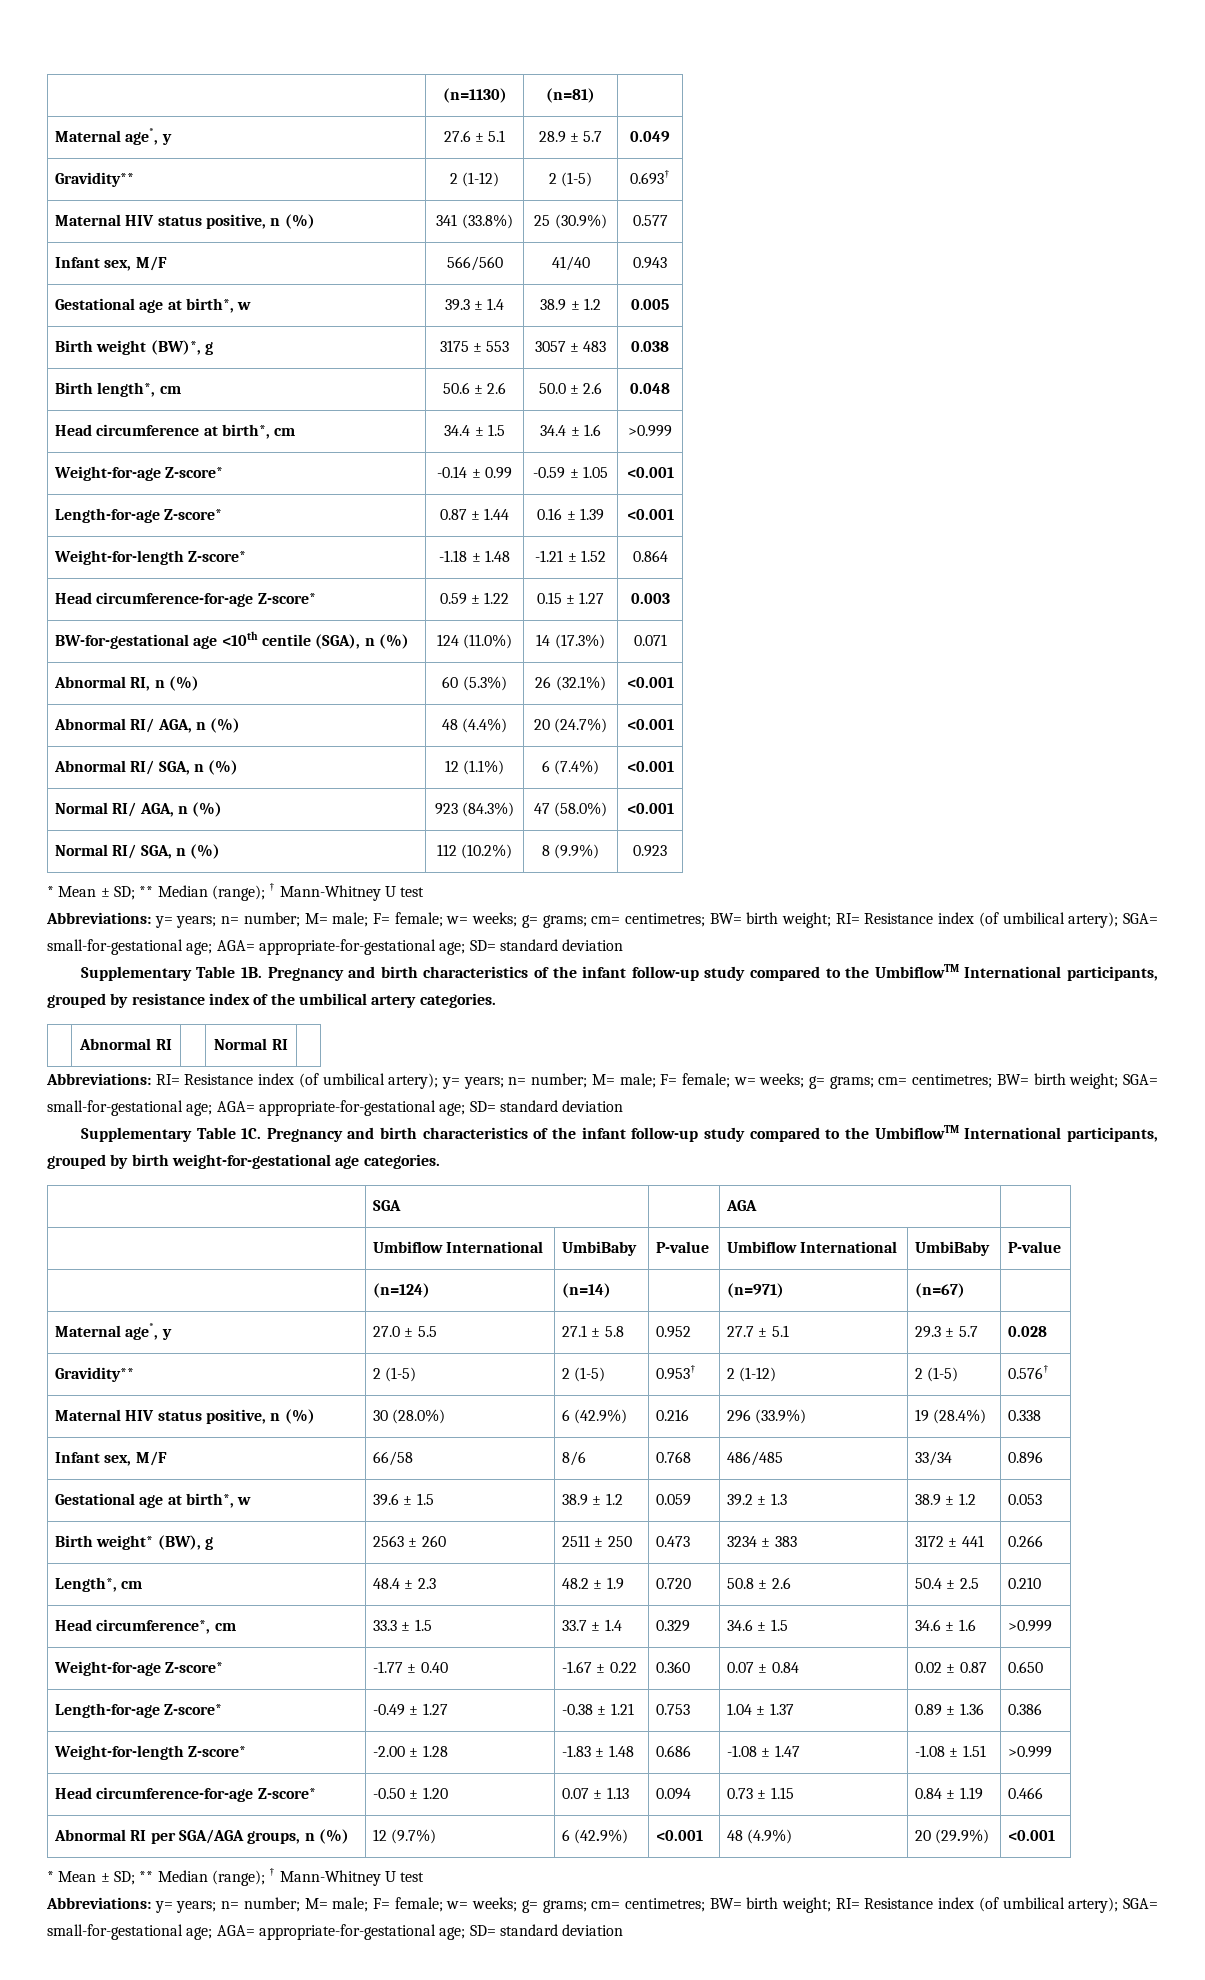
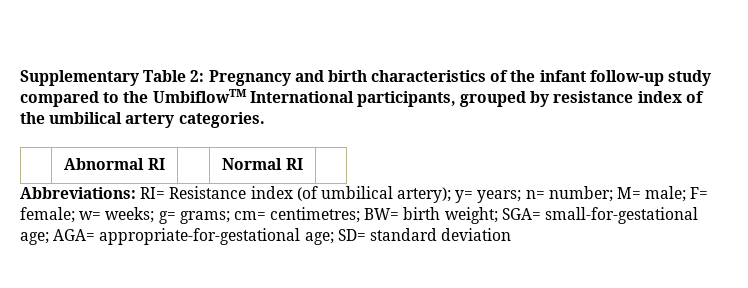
- | (n=1130) | (n=81) |
- Maternal age*, y | 27.6 ± 5.1 | 28.9 ± 5.7 | 0.049
- Gravidity** | 2 (1-12) | 2 (1-5) | 0.693†
- Maternal HIV status positive, n (%) | 341 (33.8%) | 25 (30.9%) | 0.577
- Infant sex, M/F | 566/560 | 41/40 | 0.943
- Gestational age at birth*, w | 39.3 ± 1.4 | 38.9 ± 1.2 | 0.005
- Birth weight (BW)*, g | 3175 ± 553 | 3057 ± 483 | 0.038
- Birth length*, cm | 50.6 ± 2.6 | 50.0 ± 2.6 | 0.048
- Head circumference at birth*, cm | 34.4 ± 1.5 | 34.4 ± 1.6 | >0.999
- Weight-for-age Z-score* | -0.14 ± 0.99 | -0.59 ± 1.05 | <0.001
- Length-for-age Z-score* | 0.87 ± 1.44 | 0.16 ± 1.39 | <0.001
- Weight-for-length Z-score* | -1.18 ± 1.48 | -1.21 ± 1.52 | 0.864
- Head circumference-for-age Z-score* | 0.59 ± 1.22 | 0.15 ± 1.27 | 0.003
- BW-for-gestational age <10th centile (SGA), n (%) | 124 (11.0%) | 14 (17.3%) | 0.071
- Abnormal RI, n (%) | 60 (5.3%) | 26 (32.1%) | <0.001
- Abnormal RI/ AGA, n (%) | 48 (4.4%) | 20 (24.7%) | <0.001
- Abnormal RI/ SGA, n (%) | 12 (1.1%) | 6 (7.4%) | <0.001
- Normal RI/ AGA, n (%) | 923 (84.3%) | 47 (58.0%) | <0.001
- Normal RI/ SGA, n (%) | 112 (10.2%) | 8 (9.9%) | 0.923
- * Mean ± SD; ** Median (range); † Mann-Whitney U test
- Abbreviations: y= years; n= number; M= male; F= female; w= weeks; g= grams; cm= centimetres; BW= birth weight; RI= Resistance index (of umbilical artery); SGA= small-for-gestational age; AGA= appropriate-for-gestational age; SD= standard deviation
- Supplementary Table 1B. Pregnancy and birth characteristics of the infant follow-up study compared to the UmbiflowTM International participants, grouped by resistance index of the umbilical artery categories.
+ Supplementary Table 2: Pregnancy and birth characteristics of the infant follow-up study compared to the UmbiflowTM International participants, grouped by resistance index of the umbilical artery categories.
- Supplementary Table 1C. Pregnancy and birth characteristics of the infant follow-up study compared to the UmbiflowTM International participants, grouped by birth weight-for-gestational age categories.
- | SGA | | AGA |
- | Umbiflow International | UmbiBaby | P-value | Umbiflow International | UmbiBaby | P-value
- | (n=124) | (n=14) | | (n=971) | (n=67) |
- Maternal age*, y | 27.0 ± 5.5 | 27.1 ± 5.8 | 0.952 | 27.7 ± 5.1 | 29.3 ± 5.7 | 0.028
- Gravidity** | 2 (1-5) | 2 (1-5) | 0.953† | 2 (1-12) | 2 (1-5) | 0.576†
- Maternal HIV status positive, n (%) | 30 (28.0%) | 6 (42.9%) | 0.216 | 296 (33.9%) | 19 (28.4%) | 0.338
- Infant sex, M/F | 66/58 | 8/6 | 0.768 | 486/485 | 33/34 | 0.896
- Gestational age at birth*, w | 39.6 ± 1.5 | 38.9 ± 1.2 | 0.059 | 39.2 ± 1.3 | 38.9 ± 1.2 | 0.053
- Birth weight* (BW), g | 2563 ± 260 | 2511 ± 250 | 0.473 | 3234 ± 383 | 3172 ± 441 | 0.266
- Length*, cm | 48.4 ± 2.3 | 48.2 ± 1.9 | 0.720 | 50.8 ± 2.6 | 50.4 ± 2.5 | 0.210
- Head circumference*, cm | 33.3 ± 1.5 | 33.7 ± 1.4 | 0.329 | 34.6 ± 1.5 | 34.6 ± 1.6 | >0.999
- Weight-for-age Z-score* | -1.77 ± 0.40 | -1.67 ± 0.22 | 0.360 | 0.07 ± 0.84 | 0.02 ± 0.87 | 0.650
- Length-for-age Z-score* | -0.49 ± 1.27 | -0.38 ± 1.21 | 0.753 | 1.04 ± 1.37 | 0.89 ± 1.36 | 0.386
- Weight-for-length Z-score* | -2.00 ± 1.28 | -1.83 ± 1.48 | 0.686 | -1.08 ± 1.47 | -1.08 ± 1.51 | >0.999
- Head circumference-for-age Z-score* | -0.50 ± 1.20 | 0.07 ± 1.13 | 0.094 | 0.73 ± 1.15 | 0.84 ± 1.19 | 0.466
- Abnormal RI per SGA/AGA groups, n (%) | 12 (9.7%) | 6 (42.9%) | <0.001 | 48 (4.9%) | 20 (29.9%) | <0.001
- * Mean ± SD; ** Median (range); † Mann-Whitney U test
- Abbreviations: y= years; n= number; M= male; F= female; w= weeks; g= grams; cm= centimetres; BW= birth weight; RI= Resistance index (of umbilical artery); SGA= small-for-gestational age; AGA= appropriate-for-gestational age; SD= standard deviation

